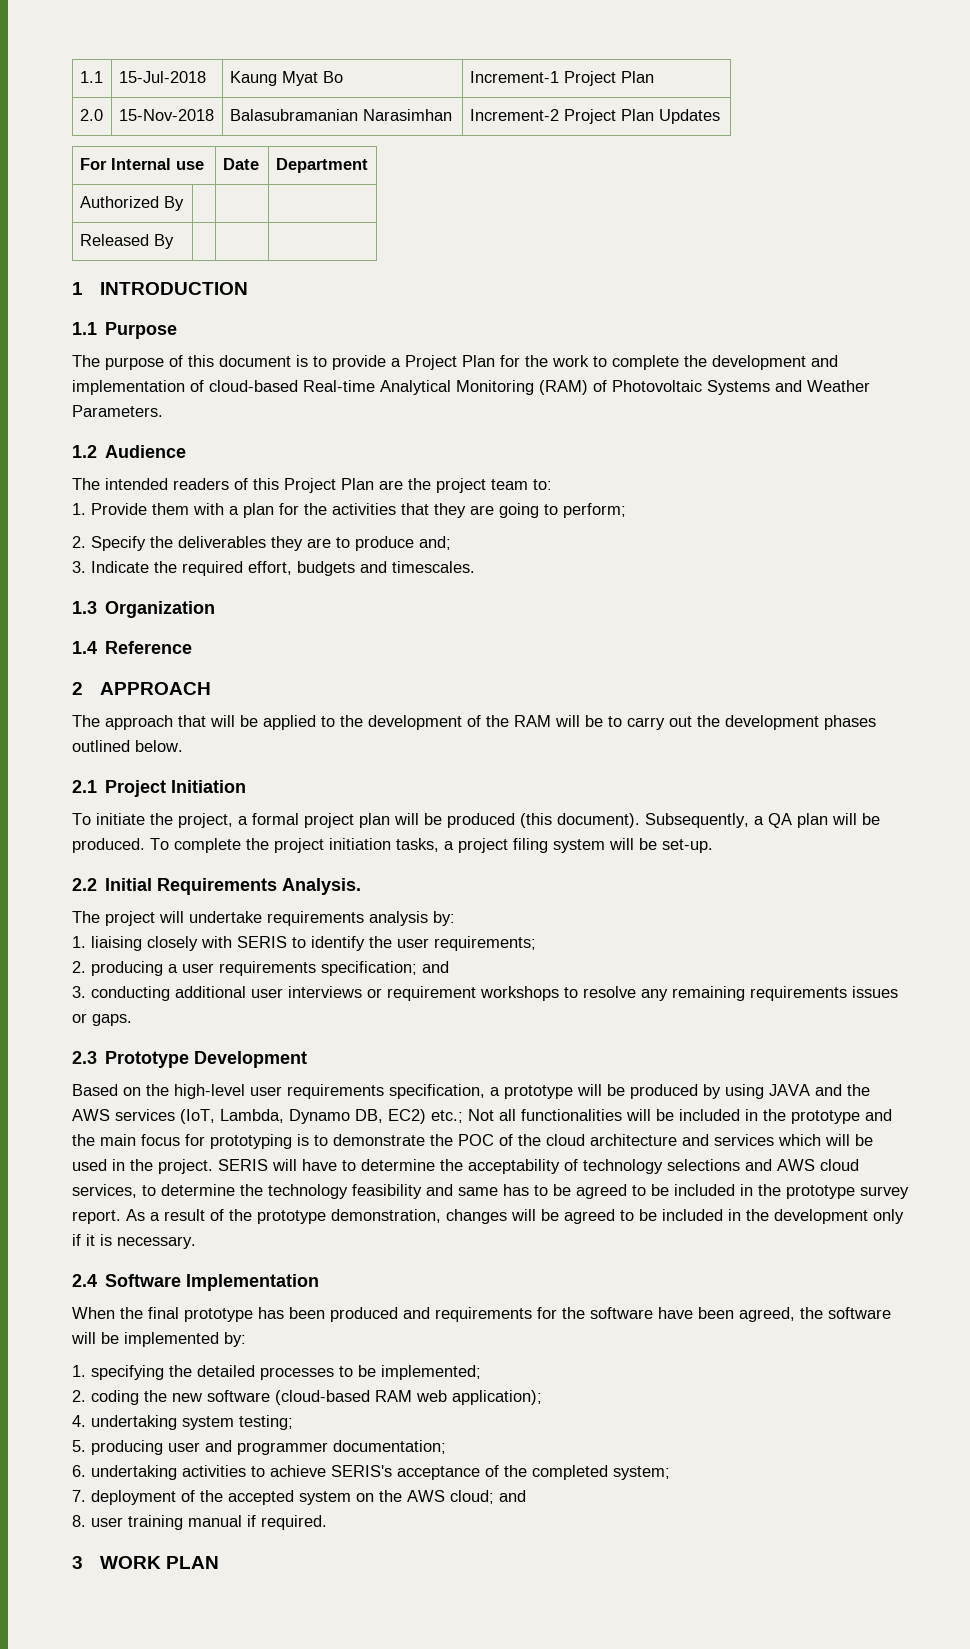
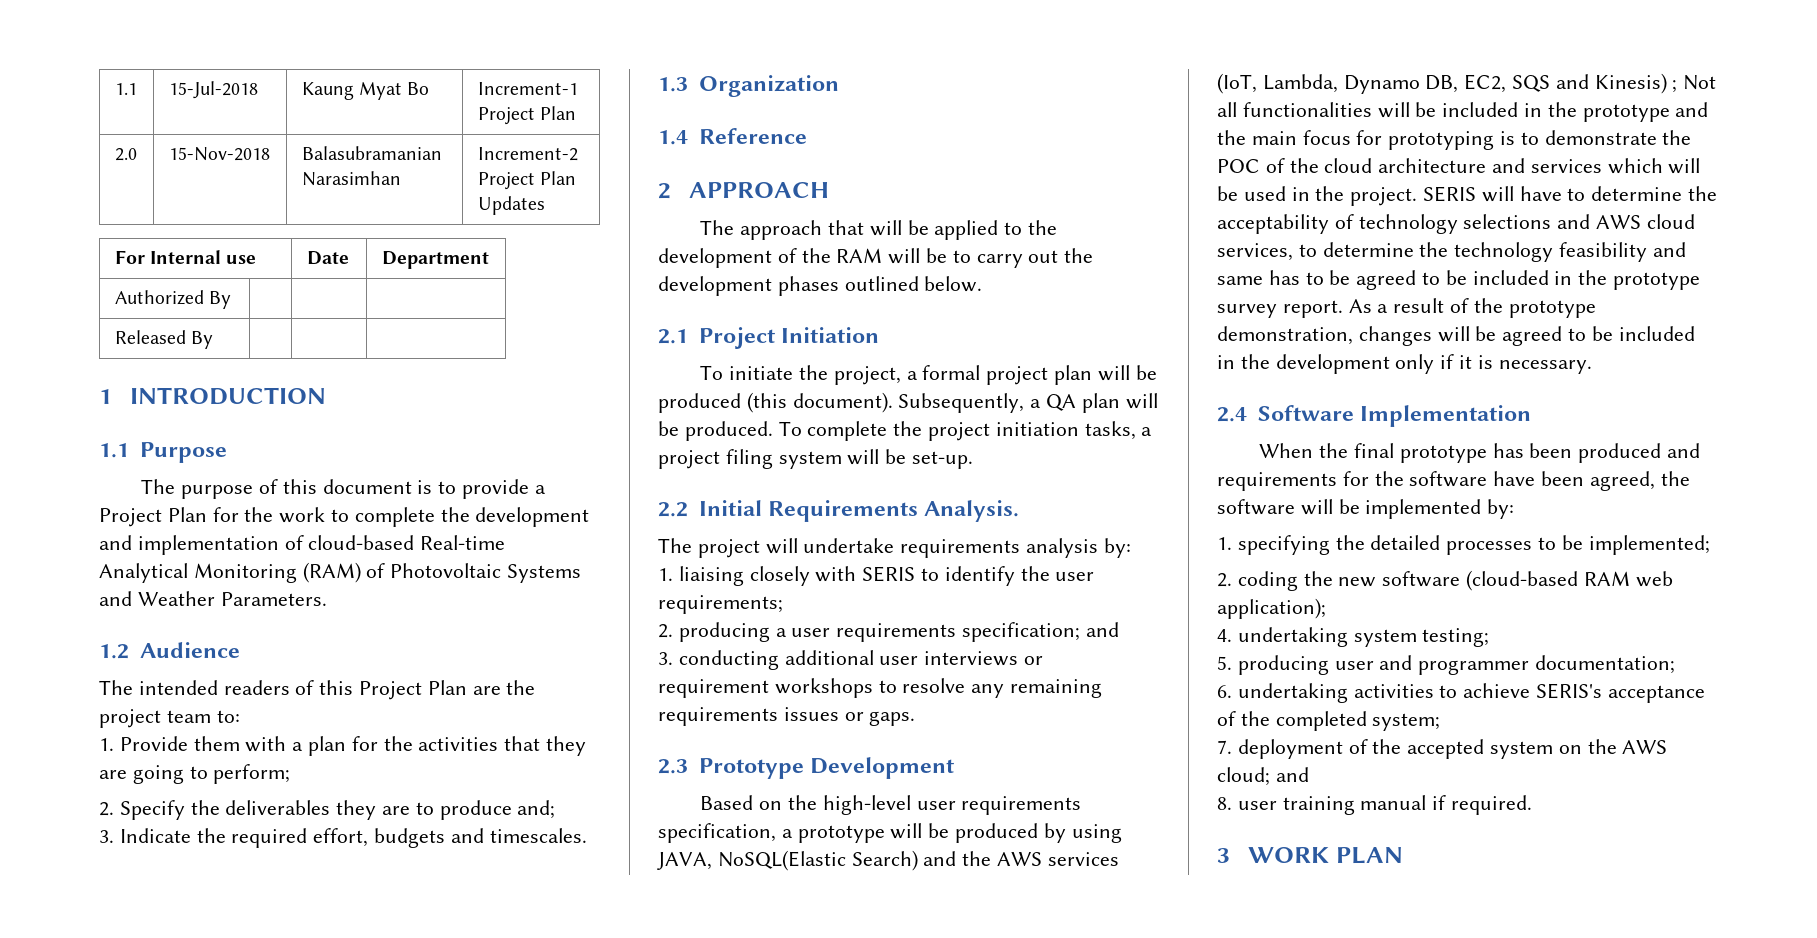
- Based on the high-level user requirements specification, a prototype will be produced by using JAVA and the AWS services (IoT, Lambda, Dynamo DB, EC2) etc.; Not all functionalities will be included in the prototype and the main focus for prototyping is to demonstrate the POC of the cloud architecture and services which will be used in the project.
+ Based on the high-level user requirements specification, a prototype will be produced by using JAVA, NoSQL(Elastic Search) and the AWS services (IoT, Lambda, Dynamo DB, EC2, SQS and Kinesis) ; Not all functionalities will be included in the prototype and the main focus for prototyping is to demonstrate the POC of the cloud architecture and services which will be used in the project.

